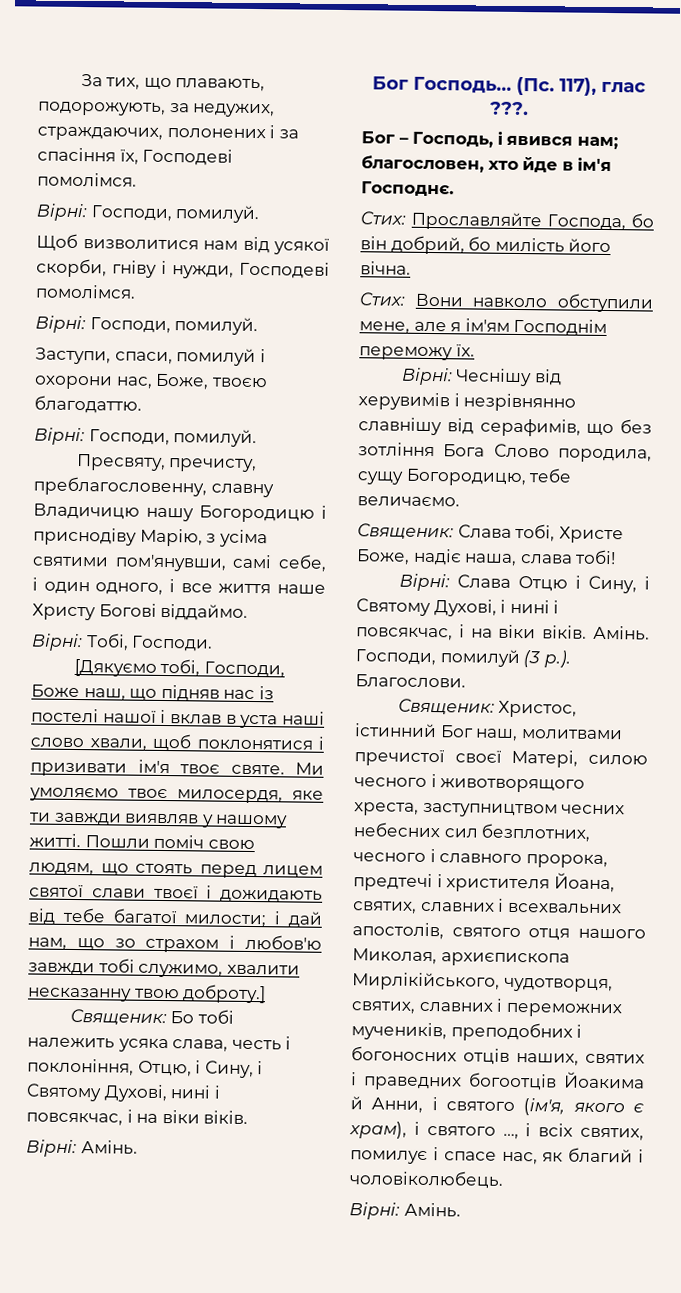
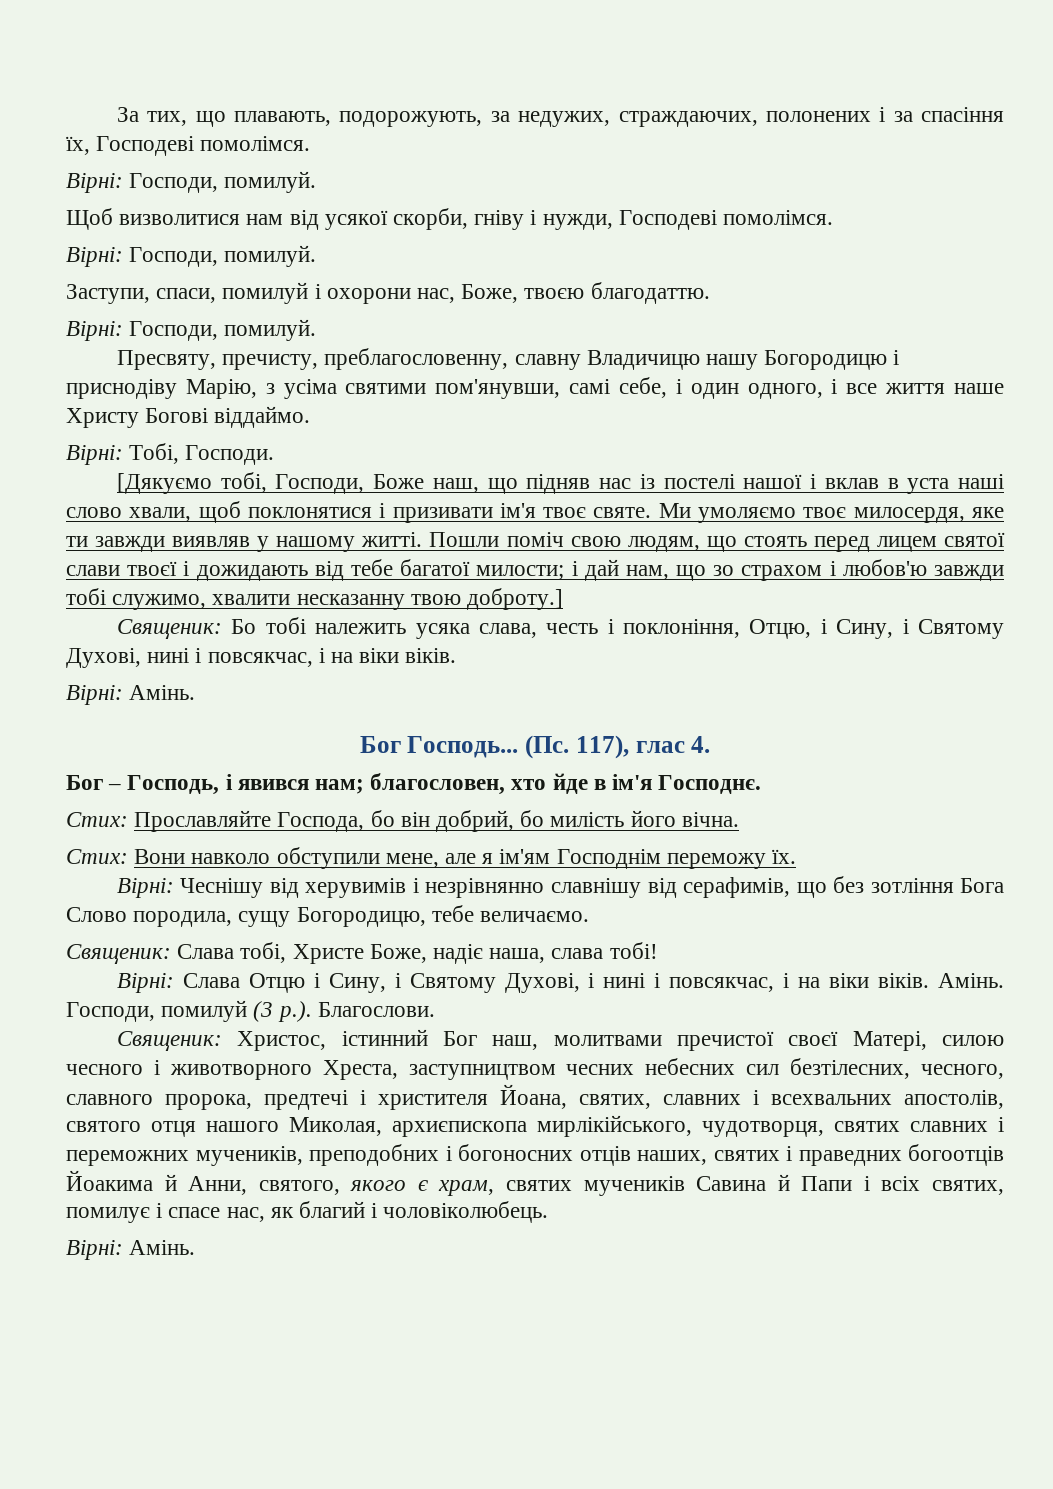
- (Пс. 117), глас ???.
+ (Пс. 117), глас 4.
- Священик: Христос, істинний Бог наш, молитвами пречистої своєї Матері, силою чесного і животворящого хреста, заступництвом чесних небесних сил безплотних, чесного і славного пророка, предтечі і христителя Йоана, святих, славних і всехвальних апостолів, святого отця нашого Миколая, архиєпископа Мирлікійського, чудотворця, святих, славних і переможних мучеників, преподобних і богоносних отців наших, святих і праведних богоотців Йоакима й Анни, і святого (ім'я, якого є храм), і святого …, і всіх святих, помилує і спасе нас, як благий і чоловіколюбець.
+ Священик: Христос, істинний Бог наш, молитвами пречистої своєї Матері, силою чесного і животворного Хреста, заступництвом чесних небесних сил безтілесних, чесного, славного пророка, предтечі і христителя Йоана, святих, славних і всехвальних апостолів, святого отця нашого Миколая, архиєпископа мирлікійського, чудотворця, святих славних і переможних мучеників, преподобних і богоносних отців наших, святих і праведних богоотців Йоакима й Анни, святого, якого є храм, святих мучеників Савина й Папи і всіх святих, помилує і спасе нас, як благий і чоловіколюбець.

